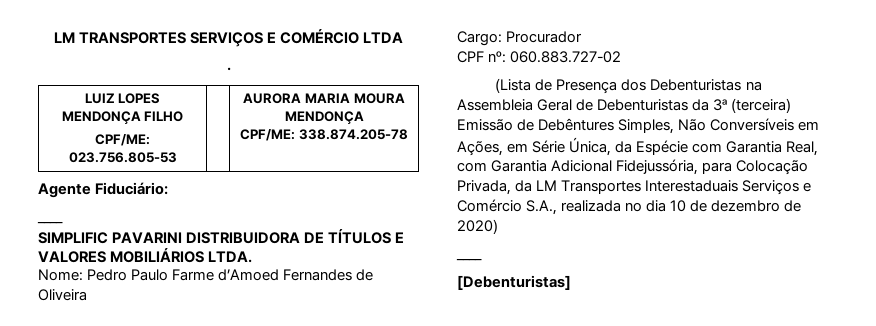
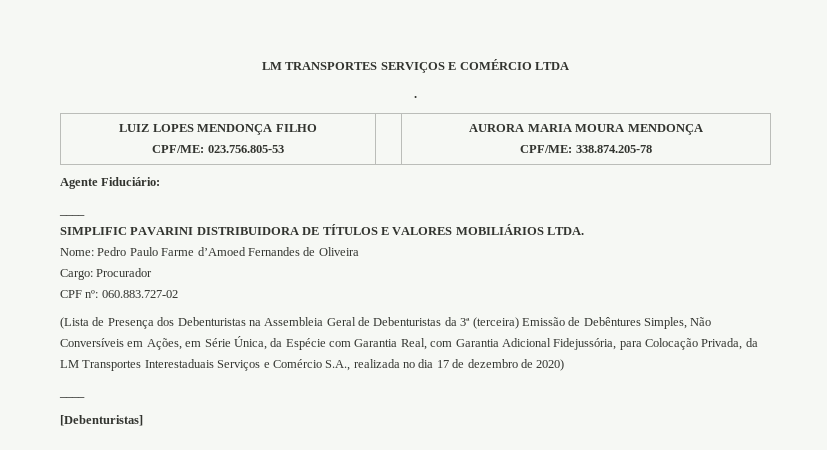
- (Lista de Presença dos Debenturistas na Assembleia Geral de Debenturistas da 3ª (terceira) Emissão de Debêntures Simples, Não Conversíveis em Ações, em Série Única, da Espécie com Garantia Real, com Garantia Adicional Fidejussória, para Colocação Privada, da LM Transportes Interestaduais Serviços e Comércio S.A., realizada no dia 10 de dezembro de 2020)
+ (Lista de Presença dos Debenturistas na Assembleia Geral de Debenturistas da 3ª (terceira) Emissão de Debêntures Simples, Não Conversíveis em Ações, em Série Única, da Espécie com Garantia Real, com Garantia Adicional Fidejussória, para Colocação Privada, da LM Transportes Interestaduais Serviços e Comércio S.A., realizada no dia 17 de dezembro de 2020)

